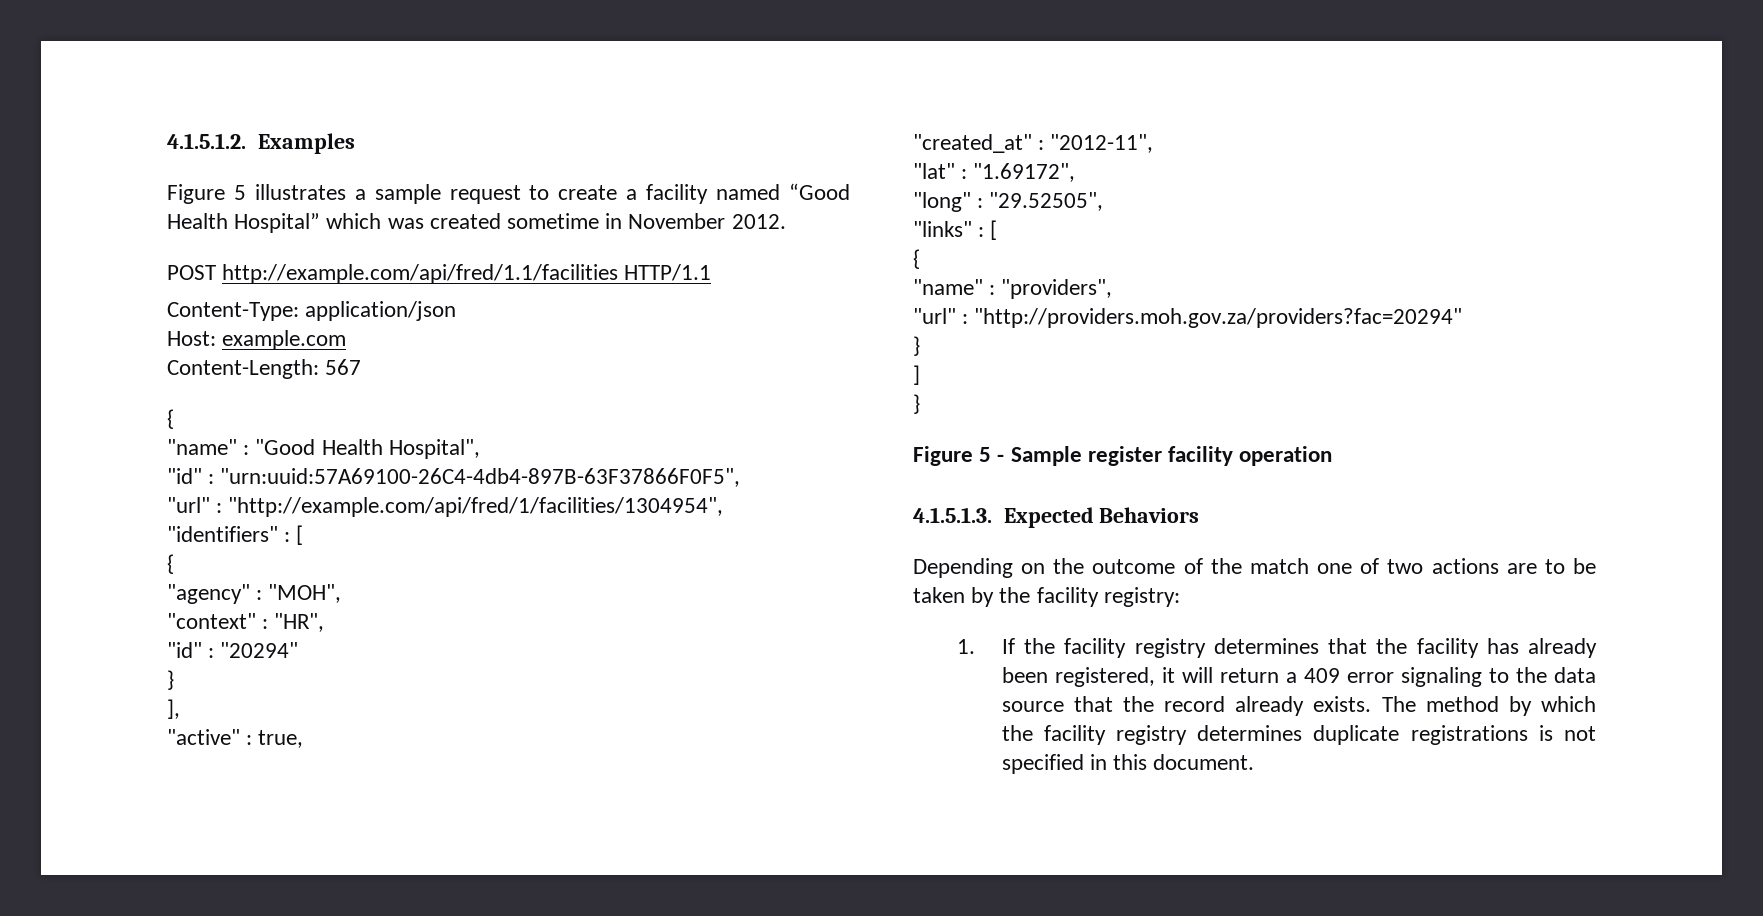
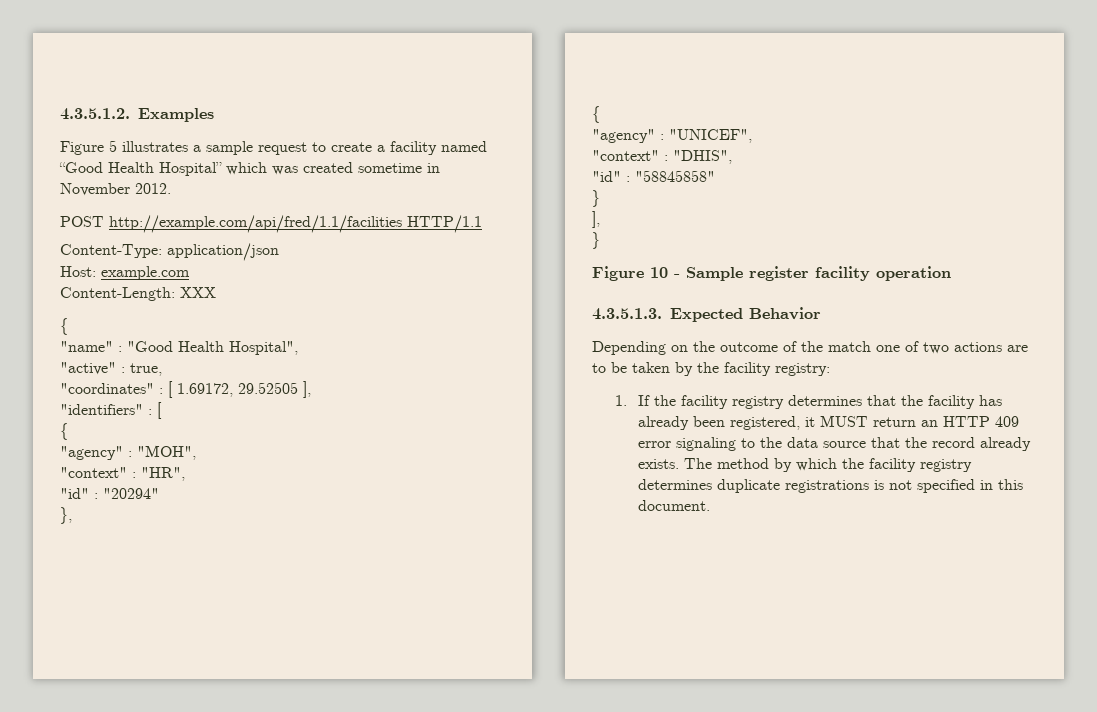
- 4.1.5.1.2. Examples
+ 4.3.5.1.2. Examples
- Content-Length: 567
+ Content-Length: XXX
- "id" : "urn:uuid:57A69100-26C4-4db4-897B-63F37866F0F5",
- "url" : "http://example.com/api/fred/1/facilities/1304954",
+ "active" : true,
+ "coordinates" : [ 1.69172, 29.52505 ],
  "id" : "20294"
+ },
+ {
+ "agency" : "UNICEF",
+ "context" : "DHIS",
+ "id" : "58845858"
  }
  ],
- "active" : true,
- "created_at" : "2012-11",
- "lat" : "1.69172",
- "long" : "29.52505",
- "links" : [
- {
- "name" : "providers",
- "url" : "http://providers.moh.gov.za/providers?fac=20294"
- }
- ]
- Figure 5 - Sample register facility operation
+ Figure 10 - Sample register facility operation
- 4.1.5.1.3. Expected Behaviors
+ 4.3.5.1.3. Expected Behavior
- 1. If the facility registry determines that the facility has already been registered, it will return a 409 error signaling to the data source that the record already exists.
+ 1. If the facility registry determines that the facility has already been registered, it MUST return an HTTP 409 error signaling to the data source that the record already exists.

